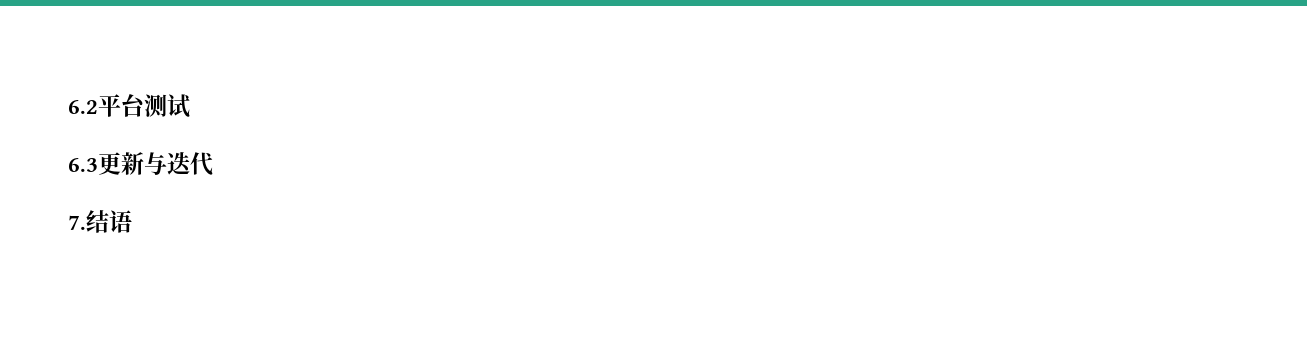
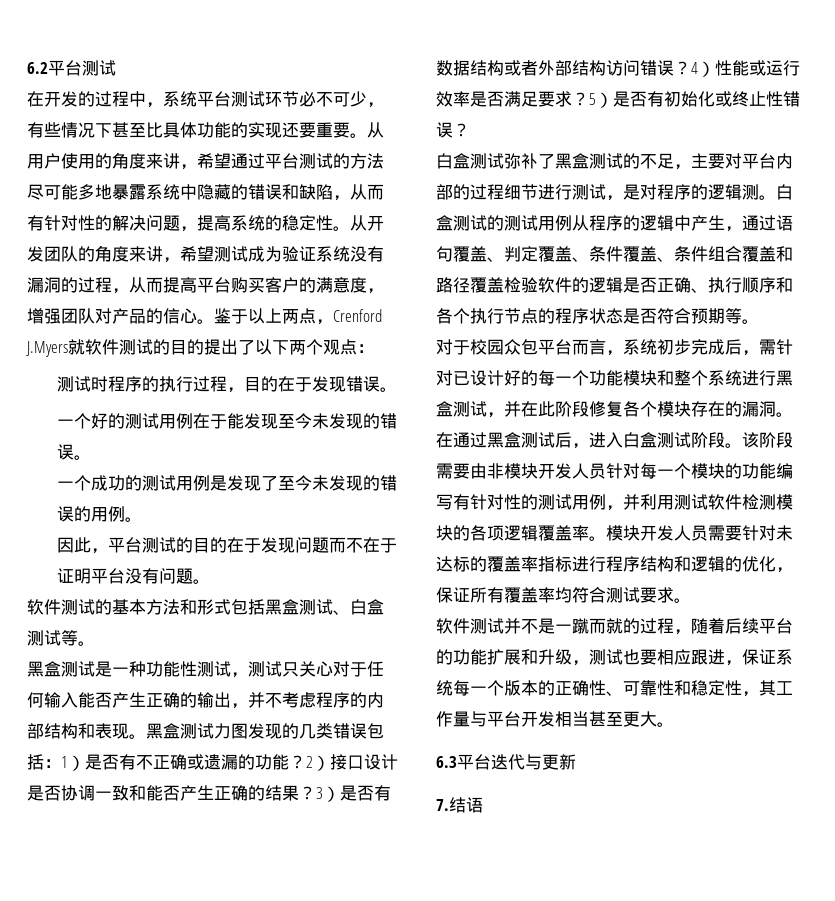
+ 在开发的过程中，系统平台测试环节必不可少，有些情况下甚至比具体功能的实现还要重要。从用户使用的角度来讲，希望通过平台测试的方法尽可能多地暴露系统中隐藏的错误和缺陷，从而有针对性的解决问题，提高系统的稳定性。从开发团队的角度来讲，希望测试成为验证系统没有漏洞的过程，从而提高平台购买客户的满意度，增强团队对产品的信心。鉴于以上两点，Crenford J.Myers就软件测试的目的提出了以下两个观点：
+ 测试时程序的执行过程，目的在于发现错误。
+ 一个好的测试用例在于能发现至今未发现的错误。
+ 一个成功的测试用例是发现了至今未发现的错误的用例。
+ 因此，平台测试的目的在于发现问题而不在于证明平台没有问题。
+ 软件测试的基本方法和形式包括黑盒测试、白盒测试等。
+ 黑盒测试是一种功能性测试，测试只关心对于任何输入能否产生正确的输出，并不考虑程序的内部结构和表现。黑盒测试力图发现的几类错误包括：1）是否有不正确或遗漏的功能？2）接口设计是否协调一致和能否产生正确的结果？3）是否有数据结构或者外部结构访问错误？4）性能或运行效率是否满足要求？5）是否有初始化或终止性错误？
+ 白盒测试弥补了黑盒测试的不足，主要对平台内部的过程细节进行测试，是对程序的逻辑测。白盒测试的测试用例从程序的逻辑中产生，通过语句覆盖、判定覆盖、条件覆盖、条件组合覆盖和路径覆盖检验软件的逻辑是否正确、执行顺序和各个执行节点的程序状态是否符合预期等。
+ 对于校园众包平台而言，系统初步完成后，需针对已设计好的每一个功能模块和整个系统进行黑盒测试，并在此阶段修复各个模块存在的漏洞。在通过黑盒测试后，进入白盒测试阶段。该阶段需要由非模块开发人员针对每一个模块的功能编写有针对性的测试用例，并利用测试软件检测模块的各项逻辑覆盖率。模块开发人员需要针对未达标的覆盖率指标进行程序结构和逻辑的优化，保证所有覆盖率均符合测试要求。
+ 软件测试并不是一蹴而就的过程，随着后续平台的功能扩展和升级，测试也要相应跟进，保证系统每一个版本的正确性、可靠性和稳定性，其工作量与平台开发相当甚至更大。
- 6.3更新与迭代
+ 6.3平台迭代与更新

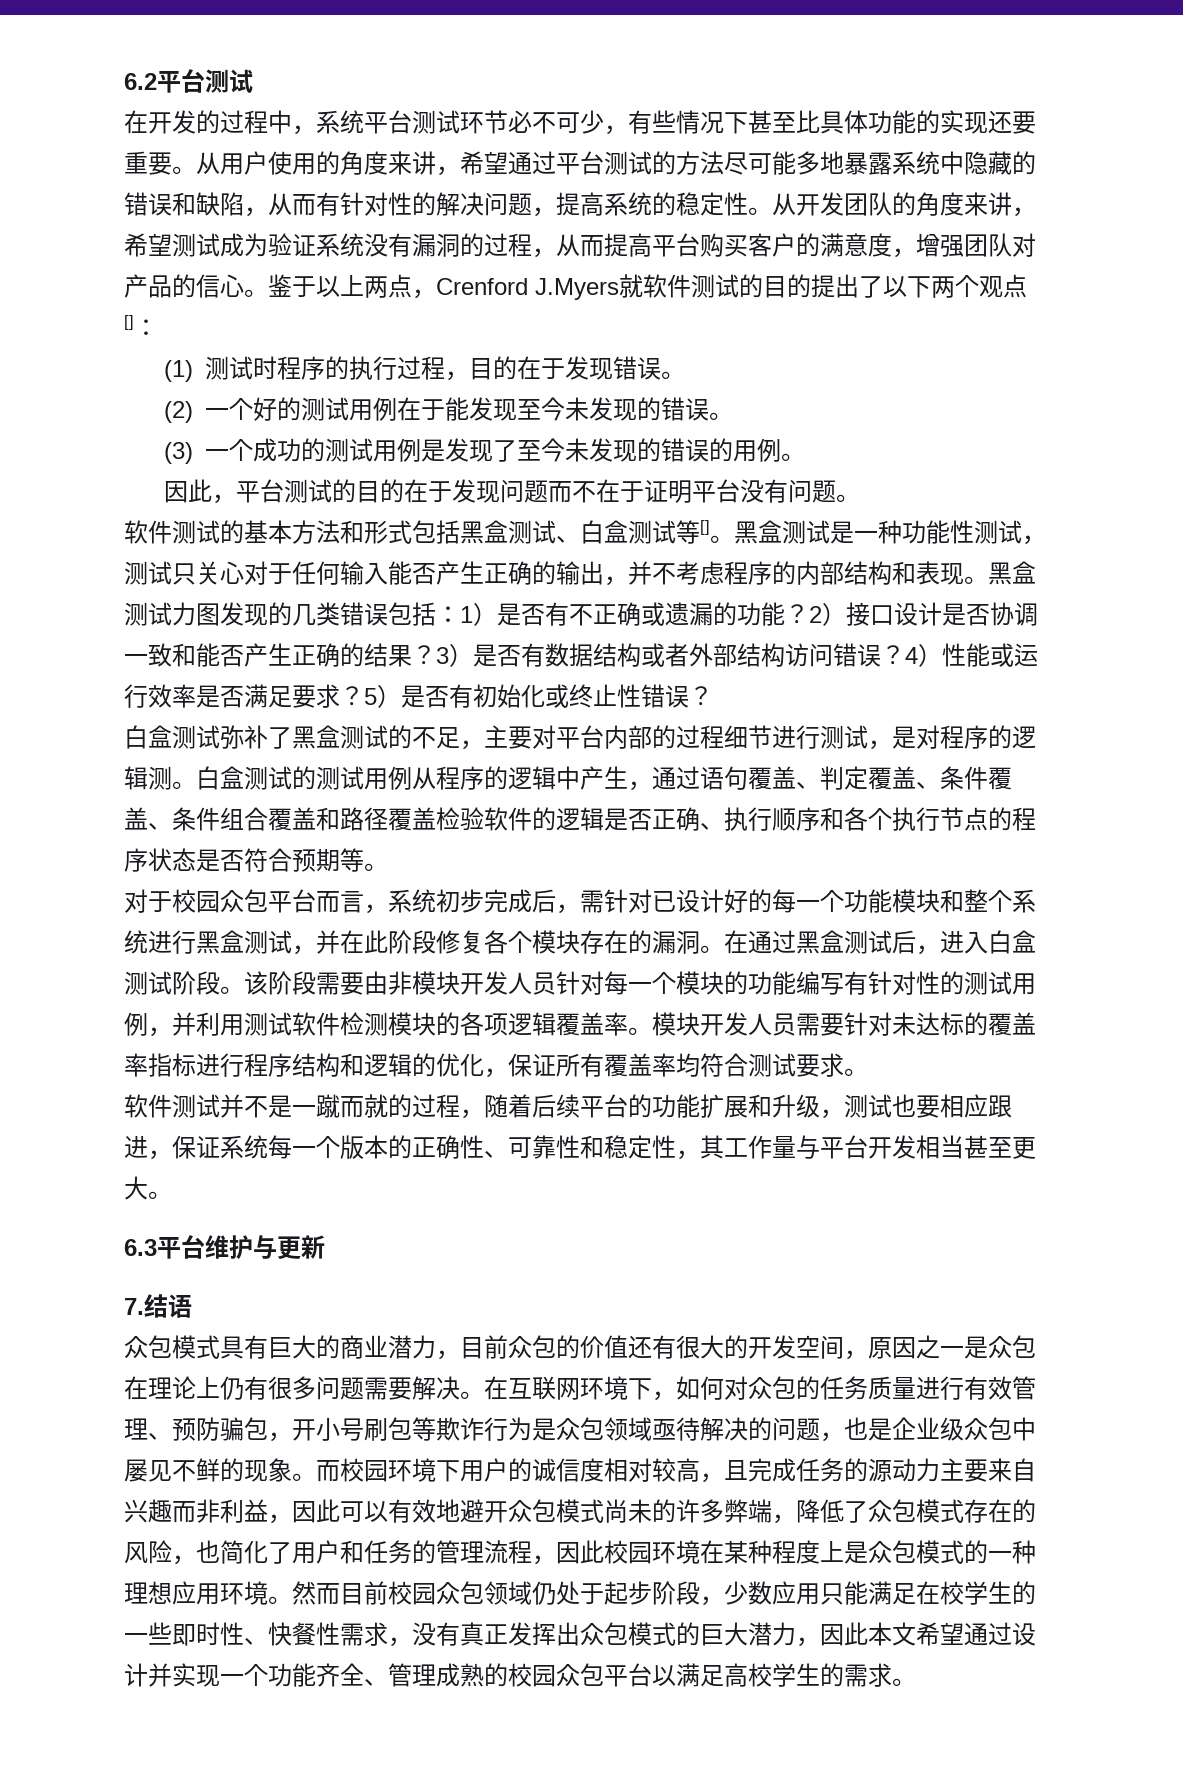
- 鉴于以上两点，Crenford J.Myers就软件测试的目的提出了以下两个观点：
+ 鉴于以上两点，Crenford J.Myers就软件测试的目的提出了以下两个观点[]：
- 测试时程序的执行过程，目的在于发现错误。
+ (1)测试时程序的执行过程，目的在于发现错误。
- 一个好的测试用例在于能发现至今未发现的错误。
+ (2)一个好的测试用例在于能发现至今未发现的错误。
- 一个成功的测试用例是发现了至今未发现的错误的用例。
+ (3)一个成功的测试用例是发现了至今未发现的错误的用例。
- 软件测试的基本方法和形式包括黑盒测试、白盒测试等。
- 黑盒测试是一种功能性测试，测试只关心对于任何输入能否产生正确的输出，并不考虑程序的内部结构和表现。
+ 软件测试的基本方法和形式包括黑盒测试、白盒测试等[]。黑盒测试是一种功能性测试，测试只关心对于任何输入能否产生正确的输出，并不考虑程序的内部结构和表现。
- 6.3平台迭代与更新
+ 6.3平台维护与更新
+ 众包模式具有巨大的商业潜力，目前众包的价值还有很大的开发空间，原因之一是众包在理论上仍有很多问题需要解决。在互联网环境下，如何对众包的任务质量进行有效管理、预防骗包，开小号刷包等欺诈行为是众包领域亟待解决的问题，也是企业级众包中屡见不鲜的现象。而校园环境下用户的诚信度相对较高，且完成任务的源动力主要来自兴趣而非利益，因此可以有效地避开众包模式尚未的许多弊端，降低了众包模式存在的风险，也简化了用户和任务的管理流程，因此校园环境在某种程度上是众包模式的一种理想应用环境。然而目前校园众包领域仍处于起步阶段，少数应用只能满足在校学生的一些即时性、快餐性需求，没有真正发挥出众包模式的巨大潜力，因此本文希望通过设计并实现一个功能齐全、管理成熟的校园众包平台以满足高校学生的需求。

